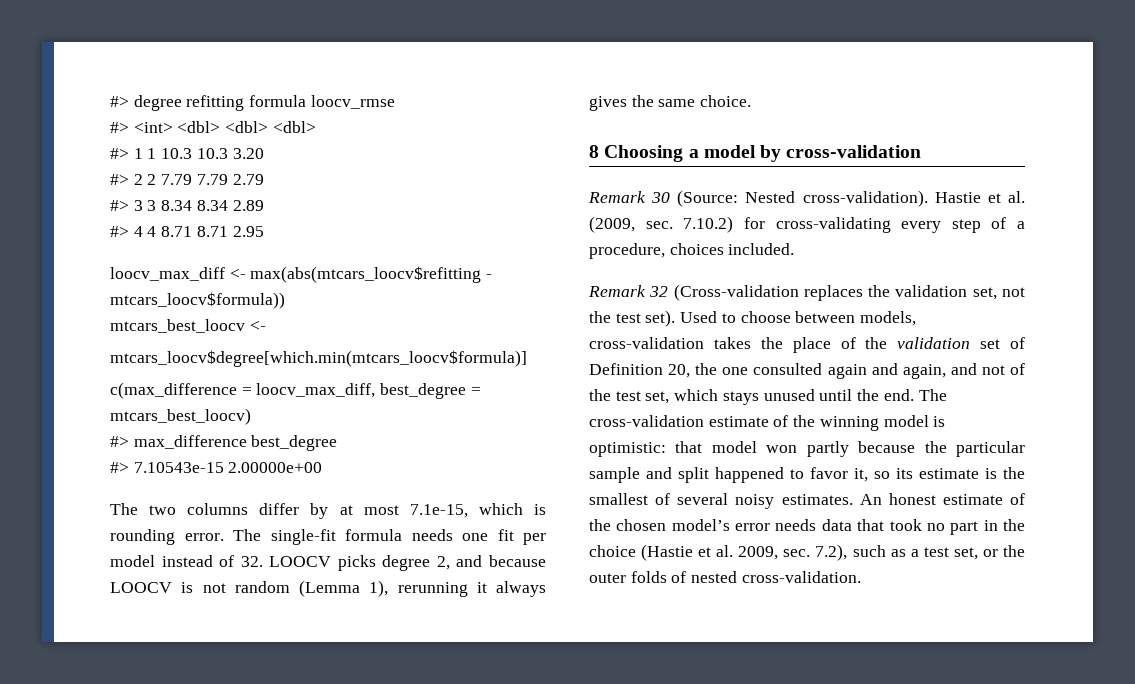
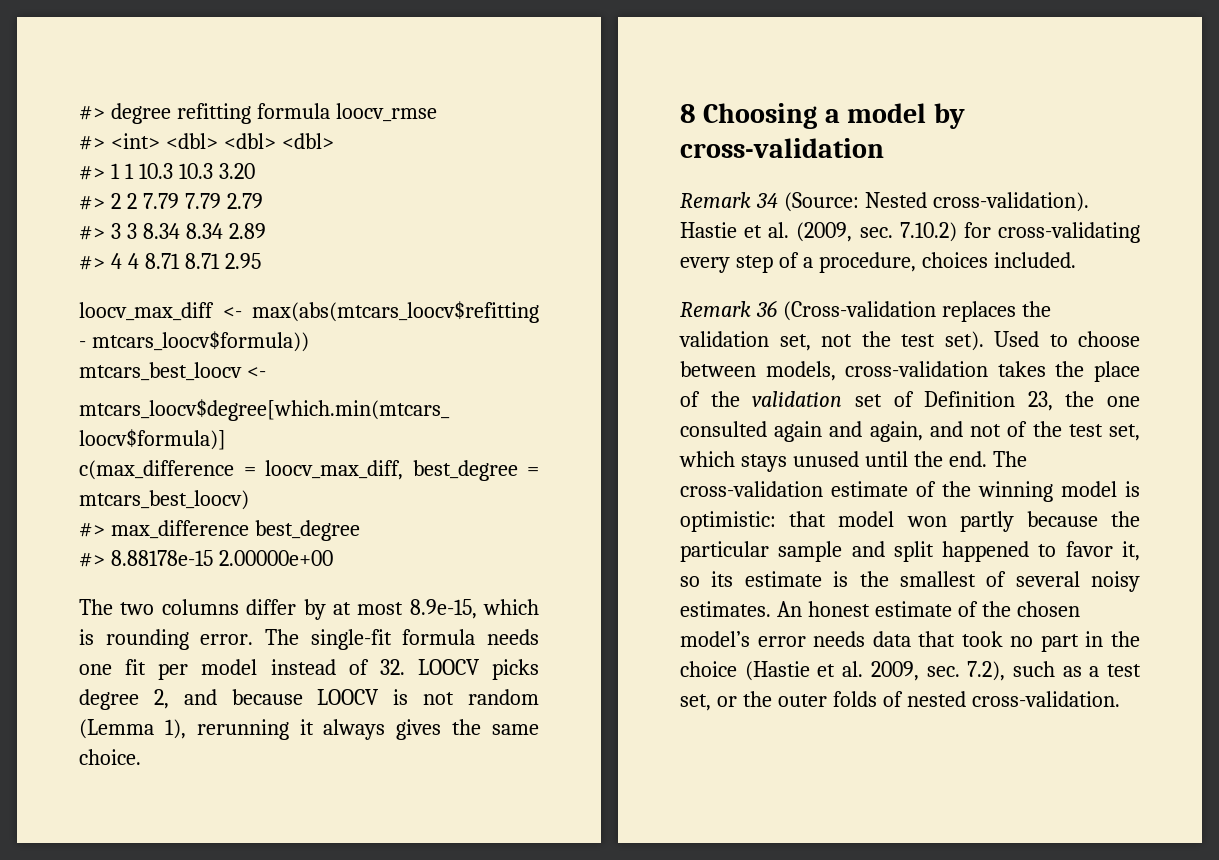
- #> 7.10543e-15 2.00000e+00
+ #> 8.88178e-15 2.00000e+00
- The two columns differ by at most 7.1e-15, which is rounding error.
+ The two columns differ by at most 8.9e-15, which is rounding error.
- Remark 30 (Source: Nested cross-validation).
+ Remark 34 (Source: Nested cross-validation).
- Remark 32 (Cross-validation replaces the validation set, not the test set).
+ Remark 36 (Cross-validation replaces the validation set, not the test set).
- Used to choose between models, cross-validation takes the place of the validation set of Definition 20, the one consulted again and again, and not of the test set, which stays unused until the end.
+ Used to choose between models, cross-validation takes the place of the validation set of Definition 23, the one consulted again and again, and not of the test set, which stays unused until the end.

